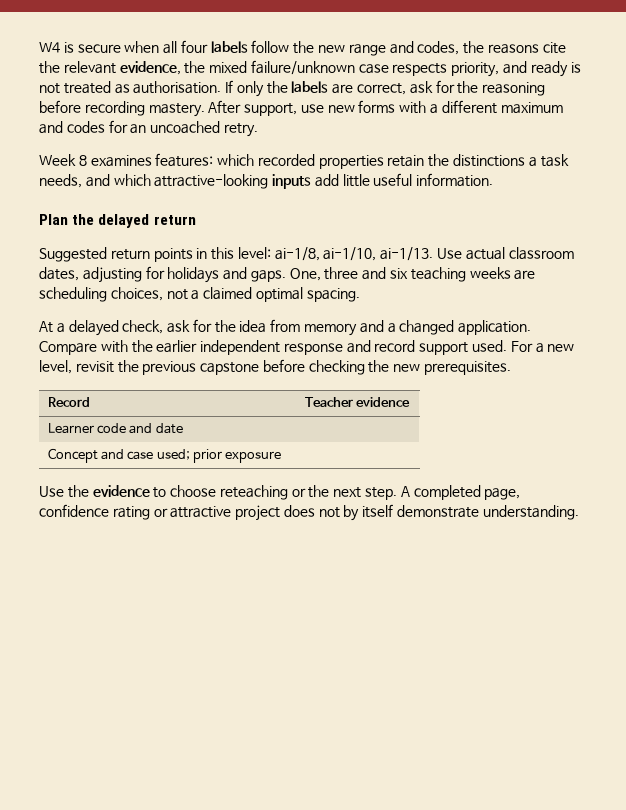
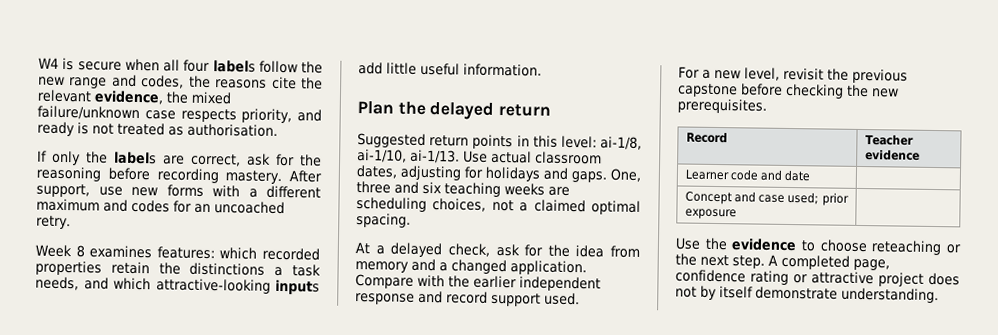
- W4 is secure when all four labels follow the new range and codes, the reasons cite the relevant evidence, the mixed failure/unknown case respects priority, and ready is not treated as authorisation. If only the labels are correct, ask for the reasoning before recording mastery.
+ W4 is secure when all four labels follow the new range and codes, the reasons cite the relevant evidence, the mixed failure/unknown case respects priority, and ready is not treated as authorisation.
+ If only the labels are correct, ask for the reasoning before recording mastery.
- Compare with the earlier independent response and record support used. For a new level, revisit the previous capstone before checking the new prerequisites.
+ Compare with the earlier independent response and record support used.
+ For a new level, revisit the previous capstone before checking the new prerequisites.

